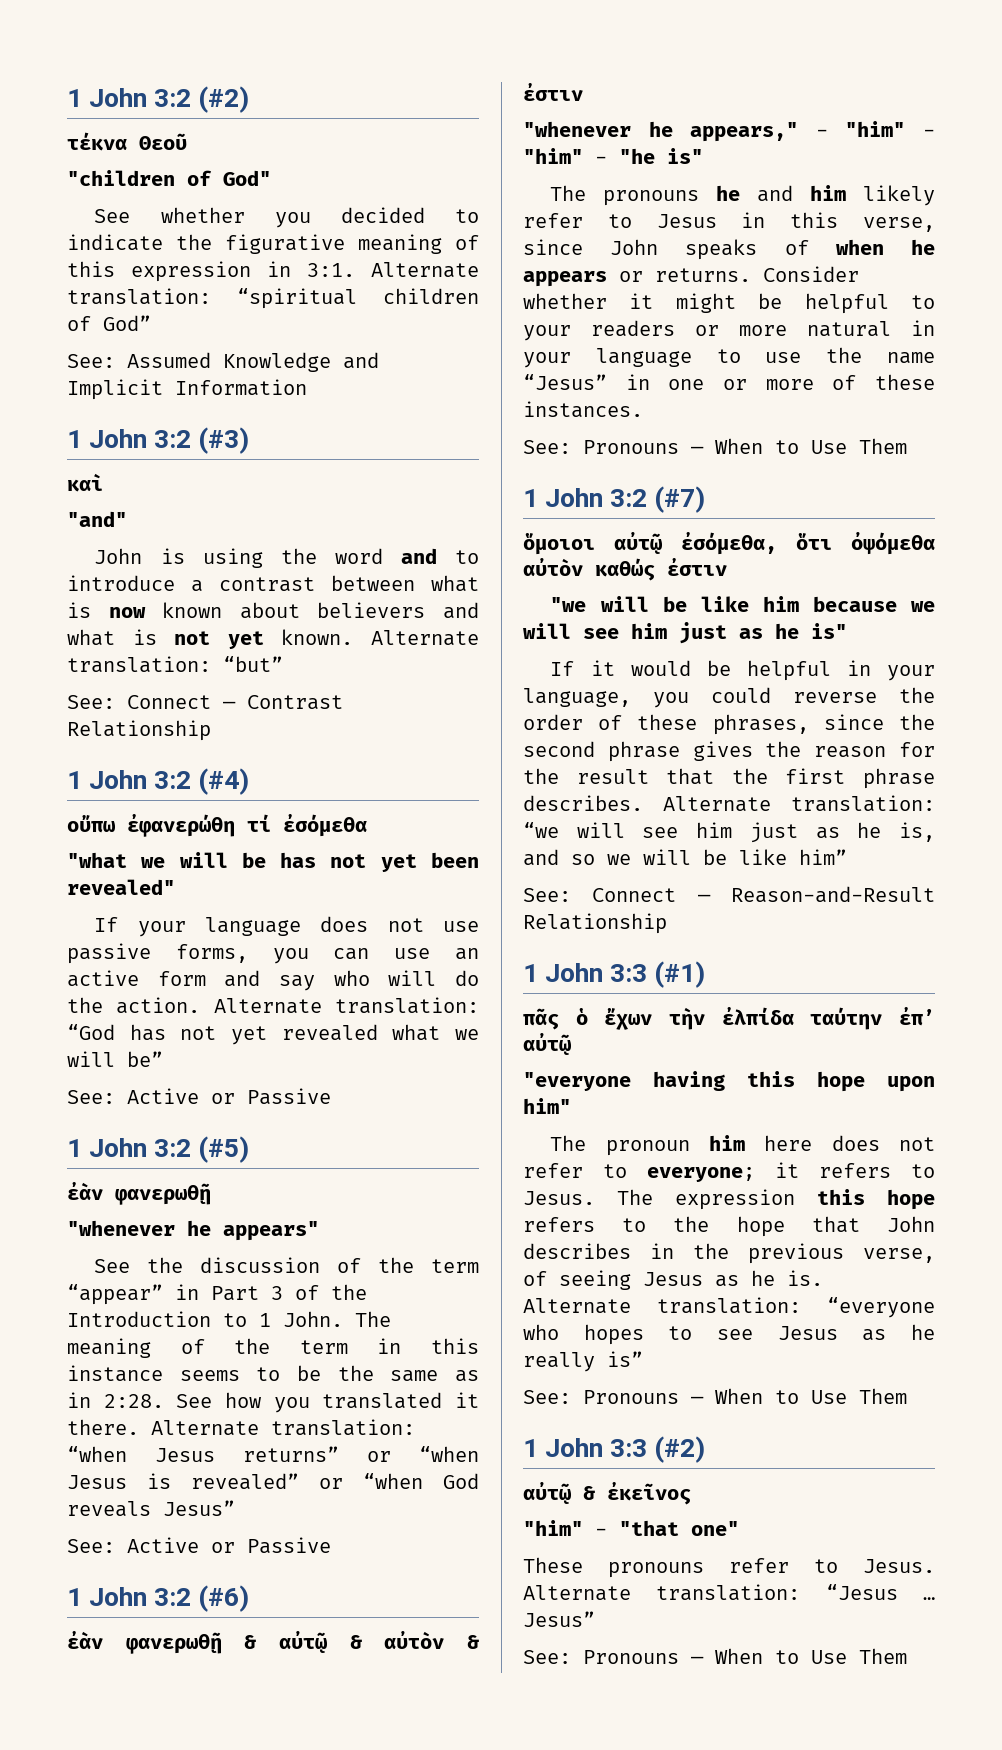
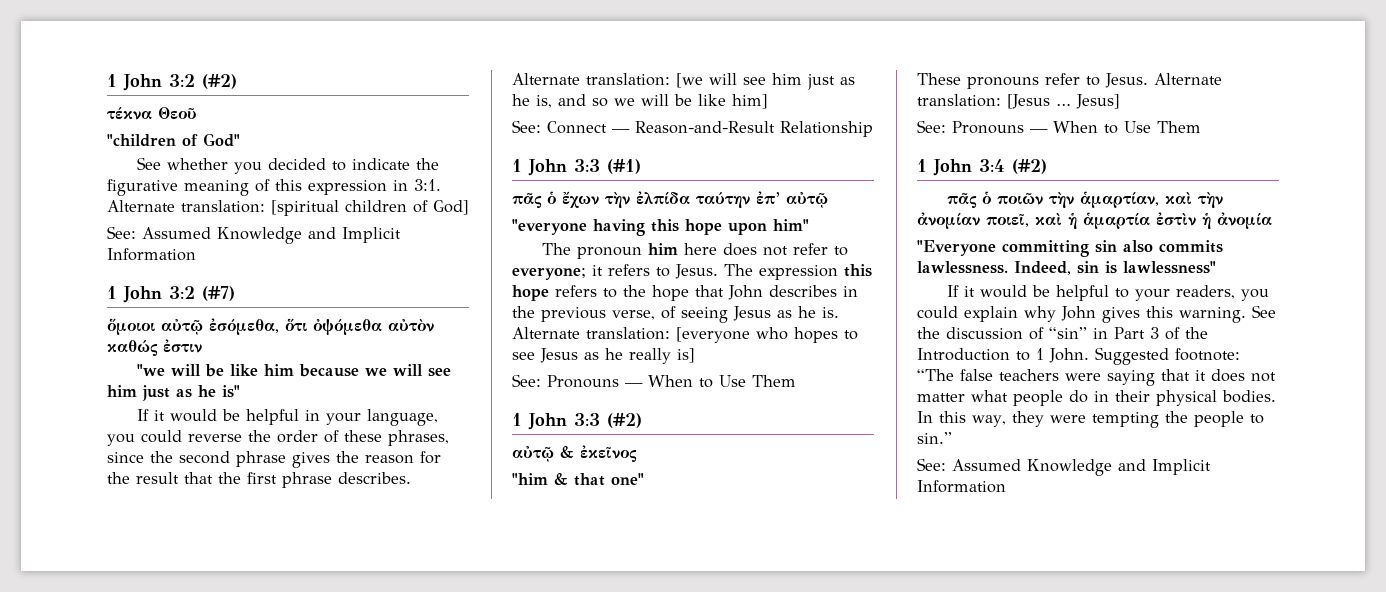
- Alternate translation: “spiritual children of God”
+ Alternate translation: [spiritual children of God]
  See: Assumed Knowledge and Implicit Information
- 1 John 3:2 (#3)
- καὶ
- "and"
- John is using the word and to introduce a contrast between what is now known about believers and what is not yet known. Alternate translation: “but”
- See: Connect — Contrast Relationship
- 1 John 3:2 (#4)
- οὔπω ἐφανερώθη τί ἐσόμεθα
- "what we will be has not yet been revealed"
- If your language does not use passive forms, you can use an active form and say who will do the action. Alternate translation: “God has not yet revealed what we will be”
- See: Active or Passive
- 1 John 3:2 (#5)
- ἐὰν φανερωθῇ
- "whenever he appears"
- See the discussion of the term “appear” in Part 3 of the Introduction to 1 John. The meaning of the term in this instance seems to be the same as in 2:28. See how you translated it there. Alternate translation: “when Jesus returns” or “when Jesus is revealed” or “when God reveals Jesus”
- See: Active or Passive
- 1 John 3:2 (#6)
- ἐὰν φανερωθῇ & αὐτῷ & αὐτὸν & ἐστιν
- "whenever he appears," - "him" - "him" - "he is"
- The pronouns he and him likely refer to Jesus in this verse, since John speaks of when he appears or returns. Consider whether it might be helpful to your readers or more natural in your language to use the name “Jesus” in one or more of these instances.
- See: Pronouns — When to Use Them
- Alternate translation: “we will see him just as he is, and so we will be like him”
+ Alternate translation: [we will see him just as he is, and so we will be like him]
- Alternate translation: “everyone who hopes to see Jesus as he really is”
+ Alternate translation: [everyone who hopes to see Jesus as he really is]
- "him" - "that one"
+ "him & that one"
- Alternate translation: “Jesus … Jesus”
+ Alternate translation: [Jesus … Jesus]
  See: Pronouns — When to Use Them
+ 1 John 3:4 (#2)
+ πᾶς ὁ ποιῶν τὴν ἁμαρτίαν, καὶ τὴν ἀνομίαν ποιεῖ, καὶ ἡ ἁμαρτία ἐστὶν ἡ ἀνομία
+ "Everyone committing sin also commits lawlessness. Indeed, sin is lawlessness"
+ If it would be helpful to your readers, you could explain why John gives this warning. See the discussion of “sin” in Part 3 of the Introduction to 1 John. Suggested footnote: “The false teachers were saying that it does not matter what people do in their physical bodies. In this way, they were tempting the people to sin.”
+ See: Assumed Knowledge and Implicit Information

